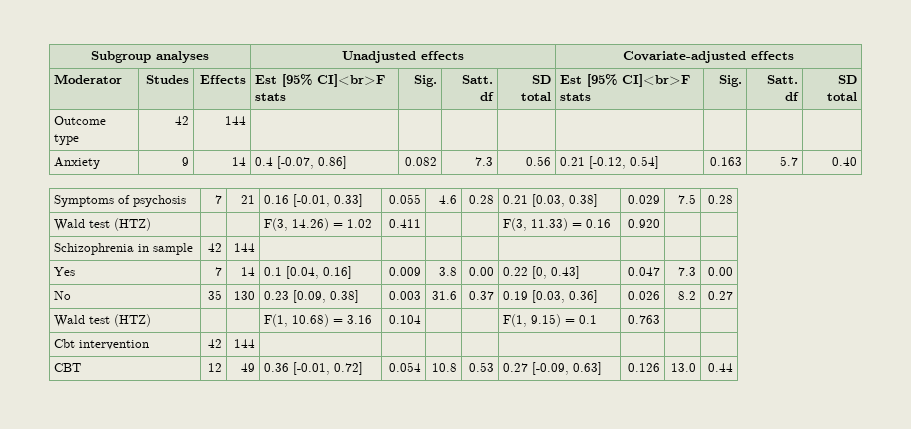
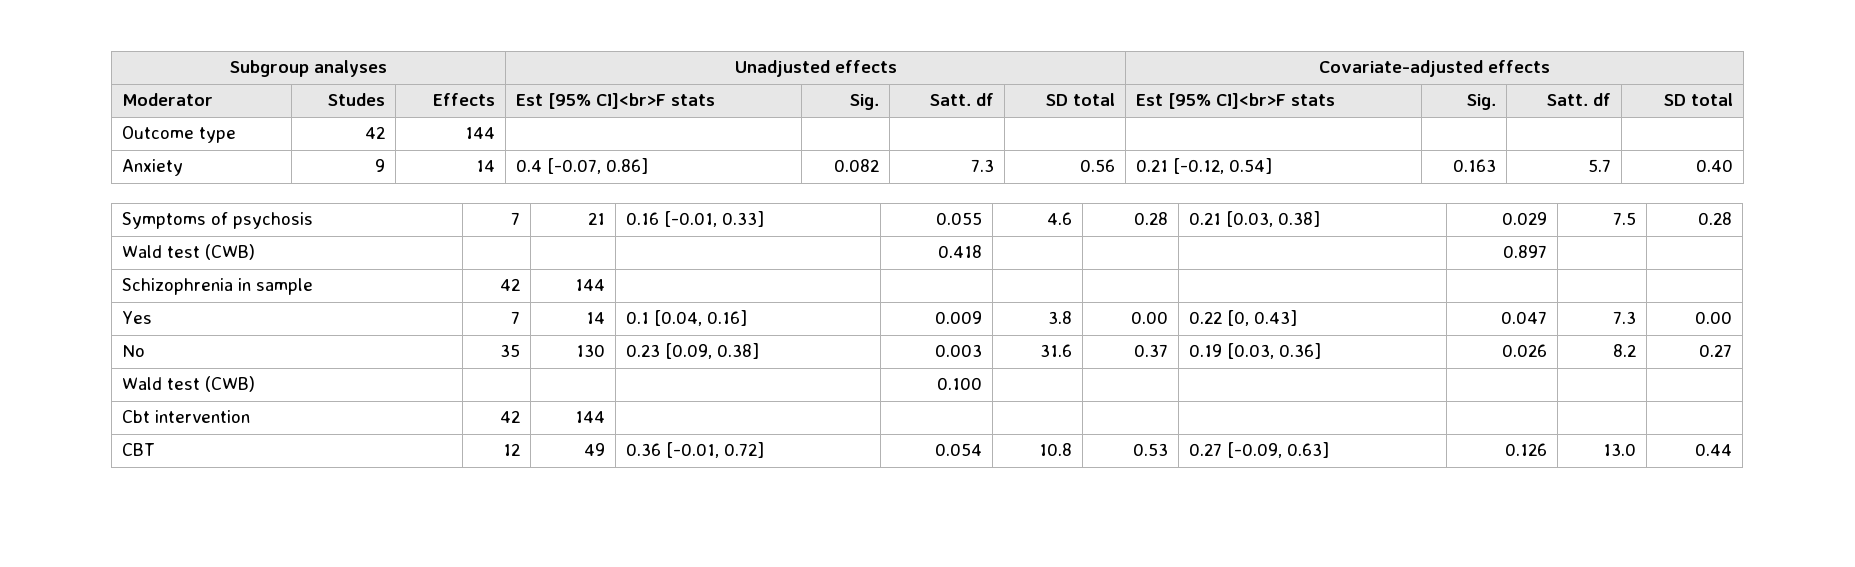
- Wald test (HTZ) | | | F(3, 14.26) = 1.02 | 0.411 | | | F(3, 11.33) = 0.16 | 0.920 | |
+ Wald test (CWB) | | | | 0.418 | | | | 0.897 | |
- Wald test (HTZ) | | | F(1, 10.68) = 3.16 | 0.104 | | | F(1, 9.15) = 0.1 | 0.763 | |
+ Wald test (CWB) | | | | 0.100 | | | | | |

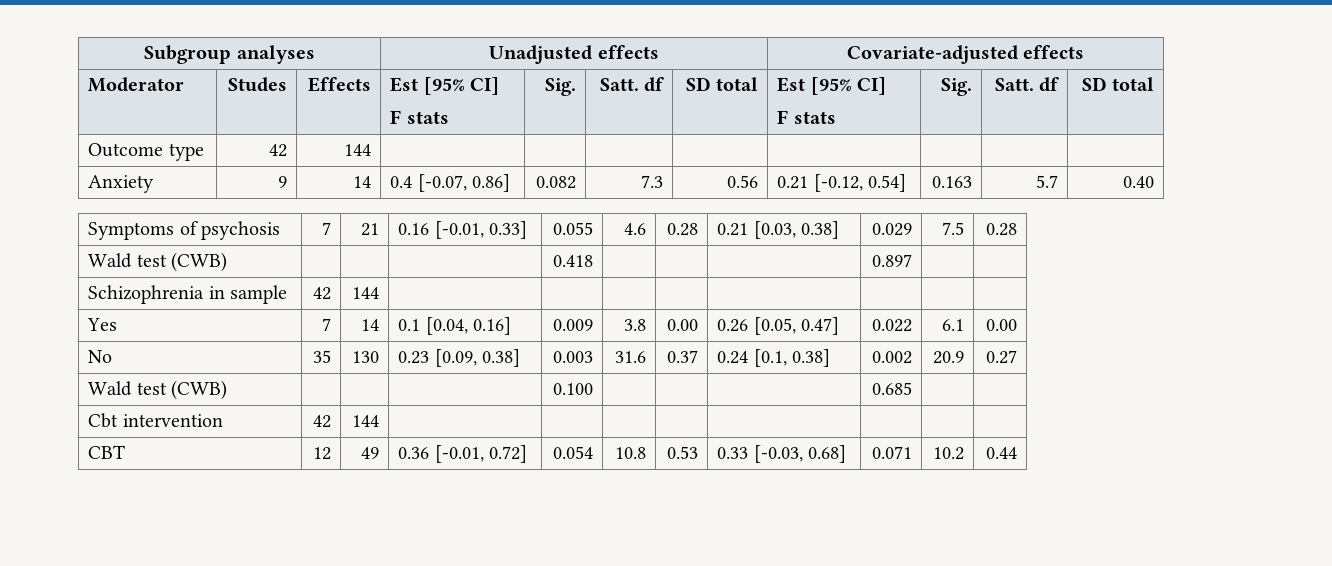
- Moderator | Studes | Effects | Est [95% CI]<br>F stats | Sig. | Satt. df | SD total | Est [95% CI]<br>F stats | Sig. | Satt. df | SD total
+ Moderator | Studes | Effects | Est [95% CI]
+ F stats | Sig. | Satt. df | SD total | Est [95% CI]
+ F stats | Sig. | Satt. df | SD total
- Yes | 7 | 14 | 0.1 [0.04, 0.16] | 0.009 | 3.8 | 0.00 | 0.22 [0, 0.43] | 0.047 | 7.3 | 0.00
+ Yes | 7 | 14 | 0.1 [0.04, 0.16] | 0.009 | 3.8 | 0.00 | 0.26 [0.05, 0.47] | 0.022 | 6.1 | 0.00
- No | 35 | 130 | 0.23 [0.09, 0.38] | 0.003 | 31.6 | 0.37 | 0.19 [0.03, 0.36] | 0.026 | 8.2 | 0.27
+ No | 35 | 130 | 0.23 [0.09, 0.38] | 0.003 | 31.6 | 0.37 | 0.24 [0.1, 0.38] | 0.002 | 20.9 | 0.27
- Wald test (CWB) | | | | 0.100 | | | | | |
+ Wald test (CWB) | | | | 0.100 | | | | 0.685 | |
- CBT | 12 | 49 | 0.36 [-0.01, 0.72] | 0.054 | 10.8 | 0.53 | 0.27 [-0.09, 0.63] | 0.126 | 13.0 | 0.44
+ CBT | 12 | 49 | 0.36 [-0.01, 0.72] | 0.054 | 10.8 | 0.53 | 0.33 [-0.03, 0.68] | 0.071 | 10.2 | 0.44

